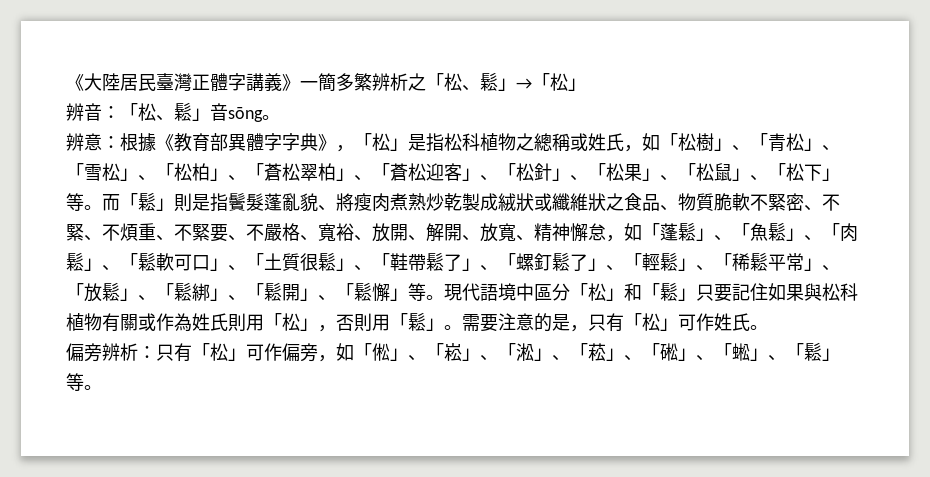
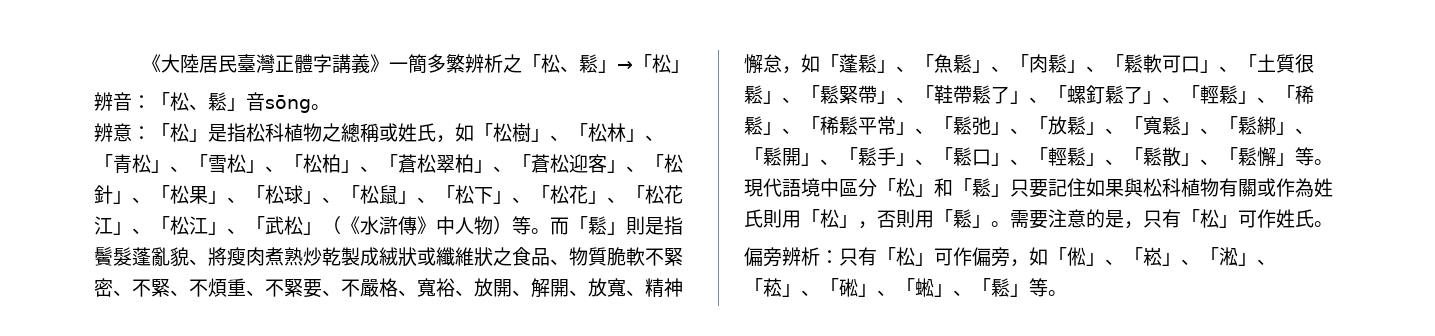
- 辨意：根據《教育部異體字字典》，「松」是指松科植物之總稱或姓氏，如「松樹」、「青松」、「雪松」、「松柏」、「蒼松翠柏」、「蒼松迎客」、「松針」、「松果」、「松鼠」、「松下」等。
+ 辨意：「松」是指松科植物之總稱或姓氏，如「松樹」、「松林」、「青松」、「雪松」、「松柏」、「蒼松翠柏」、「蒼松迎客」、「松針」、「松果」、「松球」、「松鼠」、「松下」、「松花」、「松花江」、「松江」、「武松」（《水滸傳》中人物）等。
- 而「鬆」則是指鬢髮蓬亂貌、將瘦肉煮熟炒乾製成絨狀或纖維狀之食品、物質脆軟不緊密、不緊、不煩重、不緊要、不嚴格、寬裕、放開、解開、放寬、精神懈怠，如「蓬鬆」、「魚鬆」、「肉鬆」、「鬆軟可口」、「土質很鬆」、「鞋帶鬆了」、「螺釘鬆了」、「輕鬆」、「稀鬆平常」、「放鬆」、「鬆綁」、「鬆開」、「鬆懈」等。
+ 而「鬆」則是指鬢髮蓬亂貌、將瘦肉煮熟炒乾製成絨狀或纖維狀之食品、物質脆軟不緊密、不緊、不煩重、不緊要、不嚴格、寬裕、放開、解開、放寬、精神懈怠，如「蓬鬆」、「魚鬆」、「肉鬆」、「鬆軟可口」、「土質很鬆」、「鬆緊帶」、「鞋帶鬆了」、「螺釘鬆了」、「輕鬆」、「稀鬆」、「稀鬆平常」、「鬆弛」、「放鬆」、「寬鬆」、「鬆綁」、「鬆開」、「鬆手」、「鬆口」、「輕鬆」、「鬆散」、「鬆懈」等。

